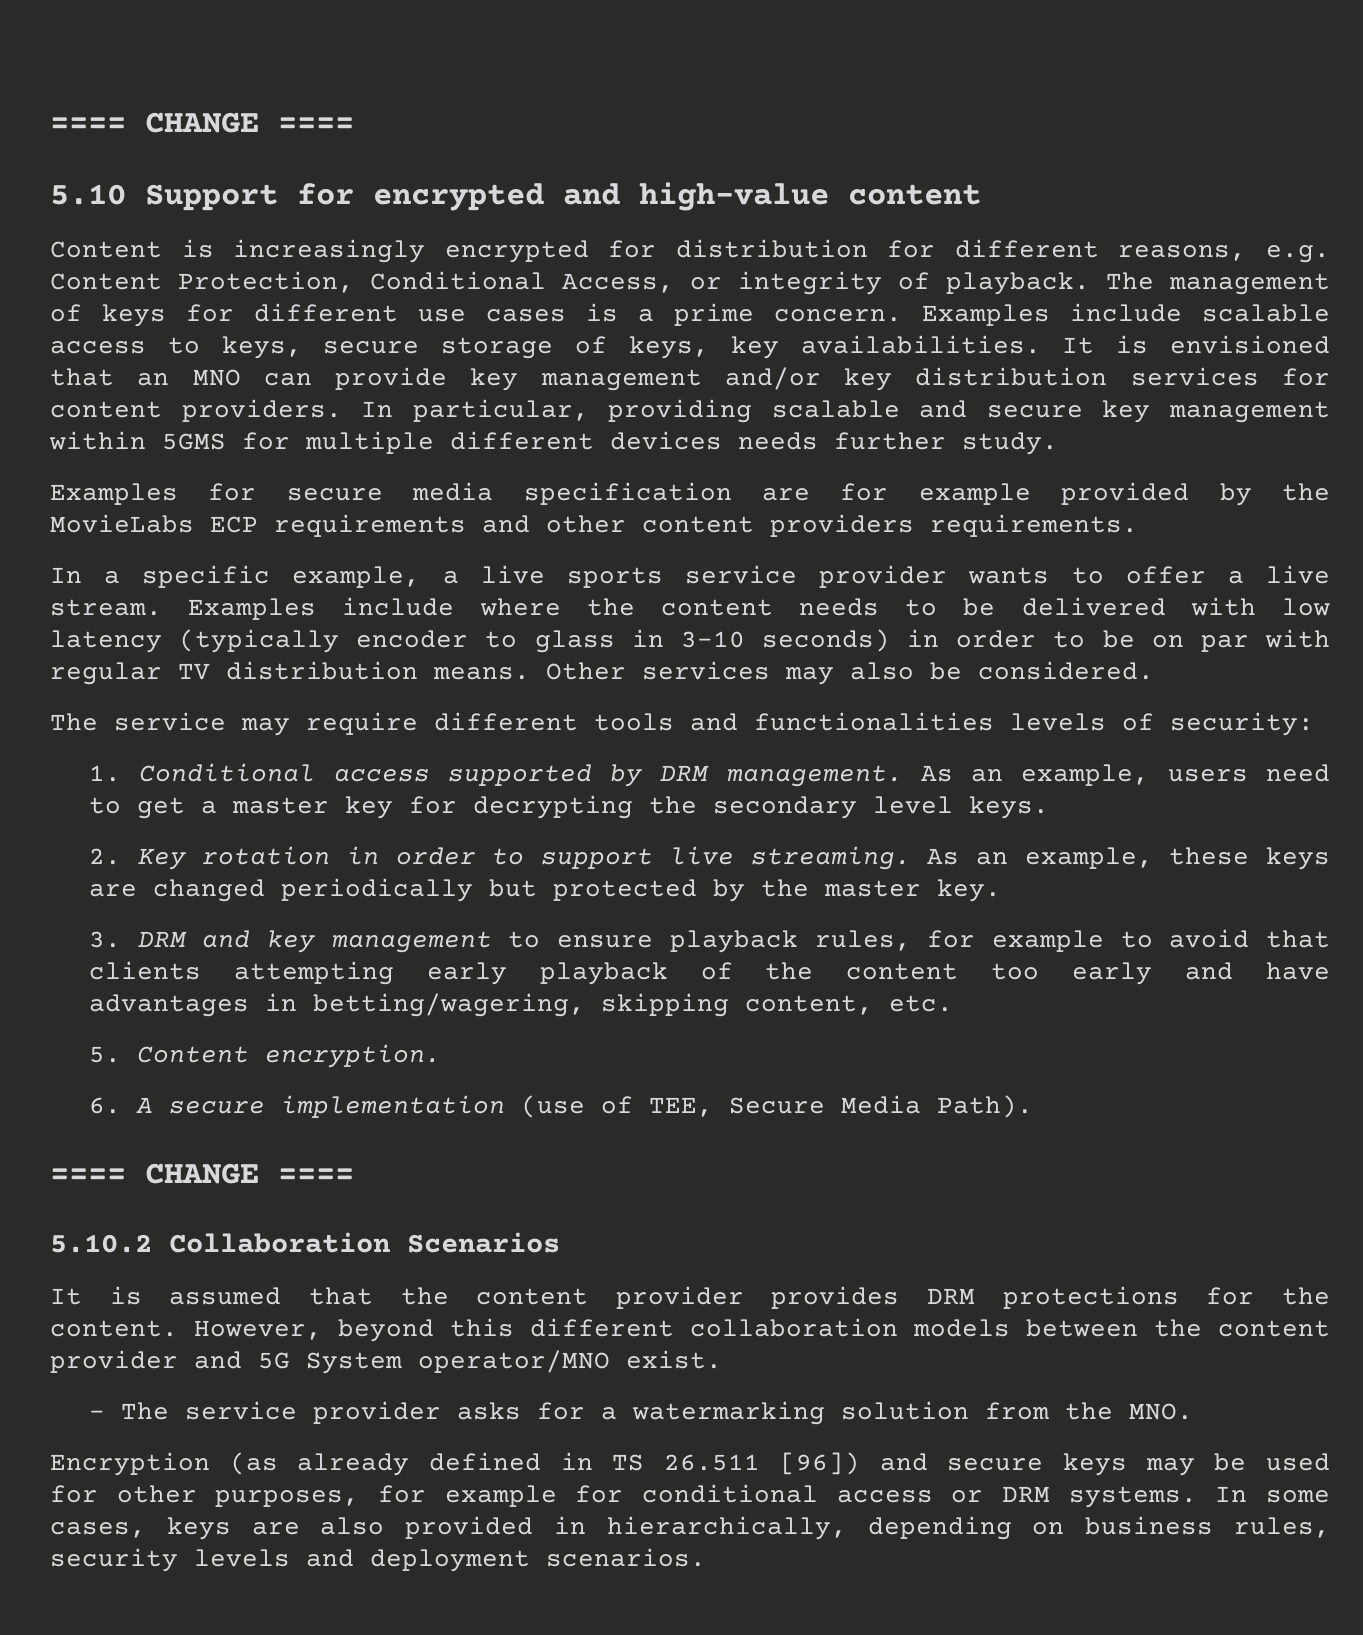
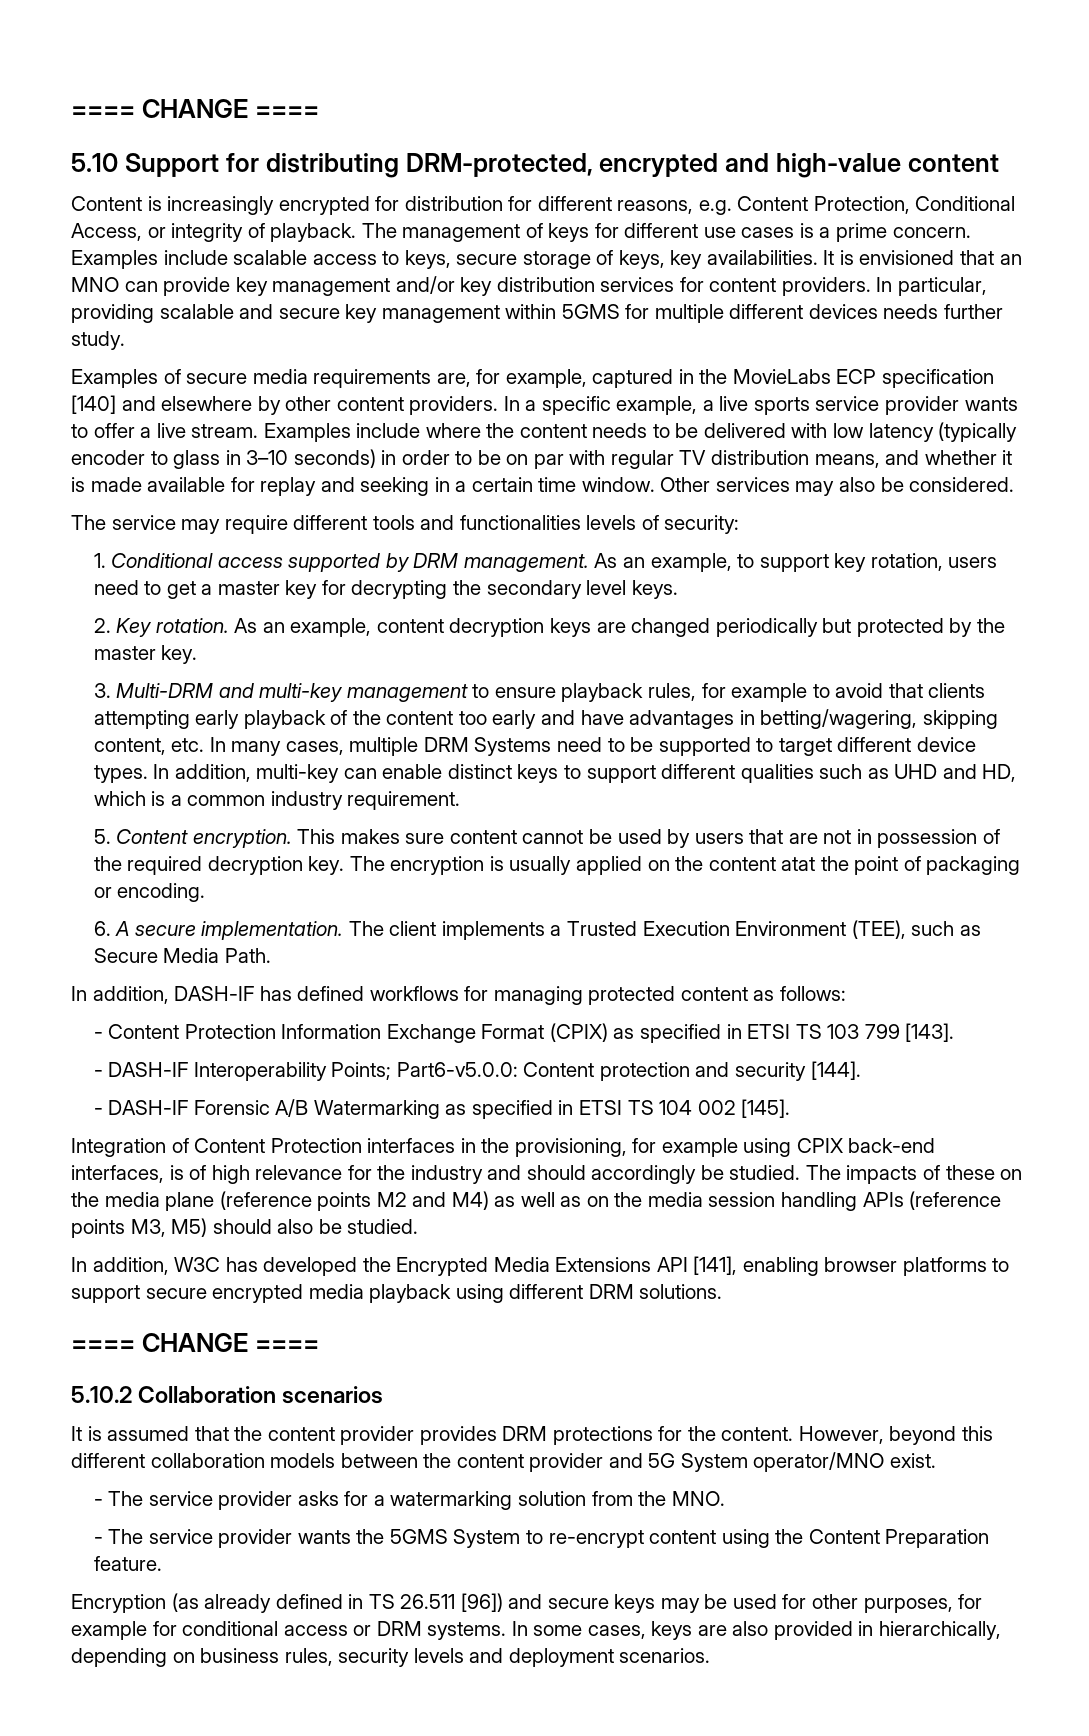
- 5.10 Support for encrypted and high-value content
+ 5.10 Support for distributing DRM-protected, encrypted and high-value content
- Examples for secure media specification are for example provided by the MovieLabs ECP requirements and other content providers requirements.
- In a specific example, a live sports service provider wants to offer a live stream.
+ Examples of secure media requirements are, for example, captured in the MovieLabs ECP specification [140] and elsewhere by other content providers. In a specific example, a live sports service provider wants to offer a live stream.
- Examples include where the content needs to be delivered with low latency (typically encoder to glass in 3–10 seconds) in order to be on par with regular TV distribution means.
+ Examples include where the content needs to be delivered with low latency (typically encoder to glass in 3–10 seconds) in order to be on par with regular TV distribution means, and whether it is made available for replay and seeking in a certain time window.
- As an example, users need to get a master key for decrypting the secondary level keys.
+ As an example, to support key rotation, users need to get a master key for decrypting the secondary level keys.
- 2. Key rotation in order to support live streaming. As an example, these keys are changed periodically but protected by the master key.
+ 2. Key rotation. As an example, content decryption keys are changed periodically but protected by the master key.
- 3. DRM and key management to ensure playback rules, for example to avoid that clients attempting early playback of the content too early and have advantages in betting/wagering, skipping content, etc.
- 5. Content encryption.
- 6. A secure implementation (use of TEE, Secure Media Path).
+ 3. Multi-DRM and multi-key management to ensure playback rules, for example to avoid that clients attempting early playback of the content too early and have advantages in betting/wagering, skipping content, etc. In many cases, multiple DRM Systems need to be supported to target different device types. In addition, multi-key can enable distinct keys to support different qualities such as UHD and HD, which is a common industry requirement.
+ 5. Content encryption. This makes sure content cannot be used by users that are not in possession of the required decryption key. The encryption is usually applied on the content atat the point of packaging or encoding.
+ 6. A secure implementation. The client implements a Trusted Execution Environment (TEE), such as Secure Media Path.
+ In addition, DASH-IF has defined workflows for managing protected content as follows:
+ - Content Protection Information Exchange Format (CPIX) as specified in ETSI TS 103 799 [143].
+ - DASH-IF Interoperability Points; Part6-v5.0.0: Content protection and security [144].
+ - DASH-IF Forensic A/B Watermarking as specified in ETSI TS 104 002 [145].
+ Integration of Content Protection interfaces in the provisioning, for example using CPIX back-end interfaces, is of high relevance for the industry and should accordingly be studied. The impacts of these on the media plane (reference points M2 and M4) as well as on the media session handling APIs (reference points M3, M5) should also be studied.
+ In addition, W3C has developed the Encrypted Media Extensions API [141], enabling browser platforms to support secure encrypted media playback using different DRM solutions.
- 5.10.2 Collaboration Scenarios
+ 5.10.2 Collaboration scenarios
+ - The service provider wants the 5GMS System to re-encrypt content using the Content Preparation feature.

